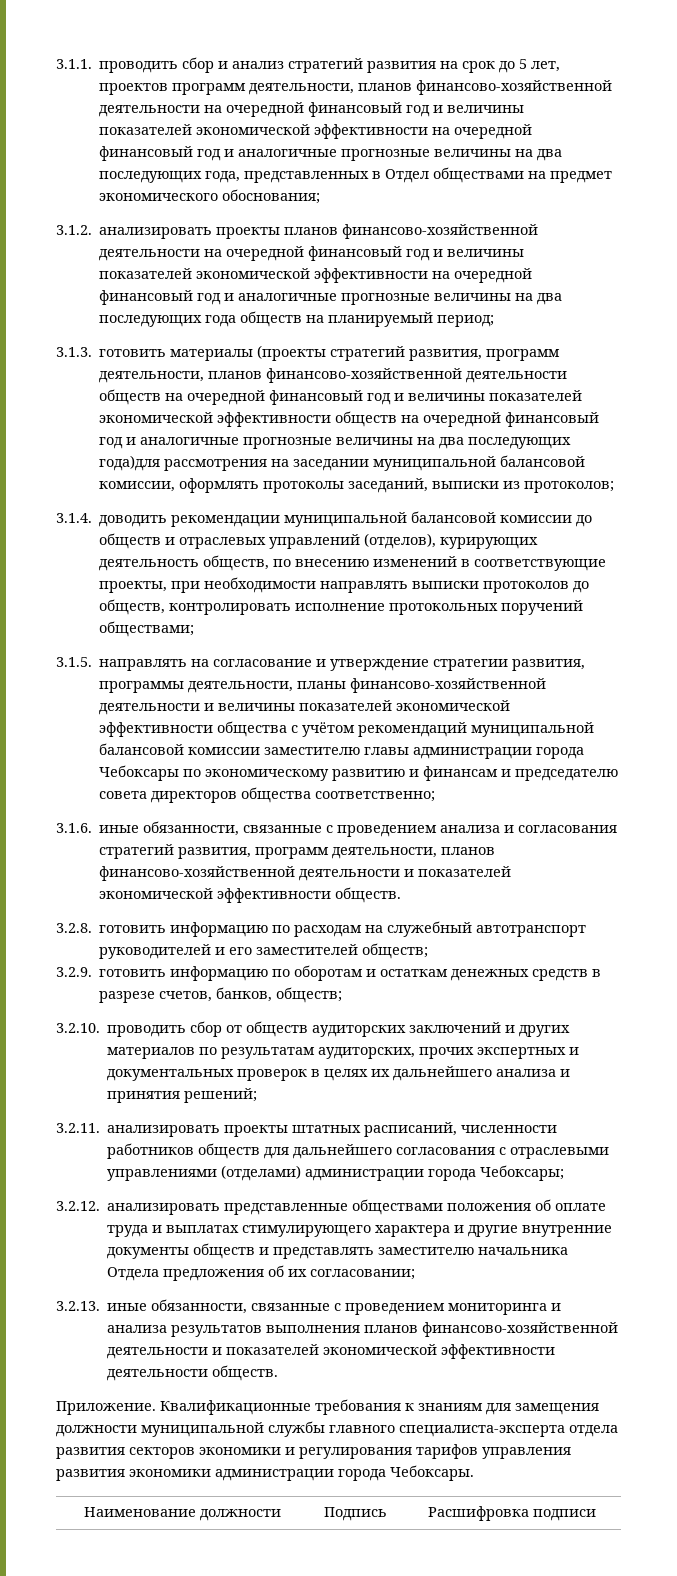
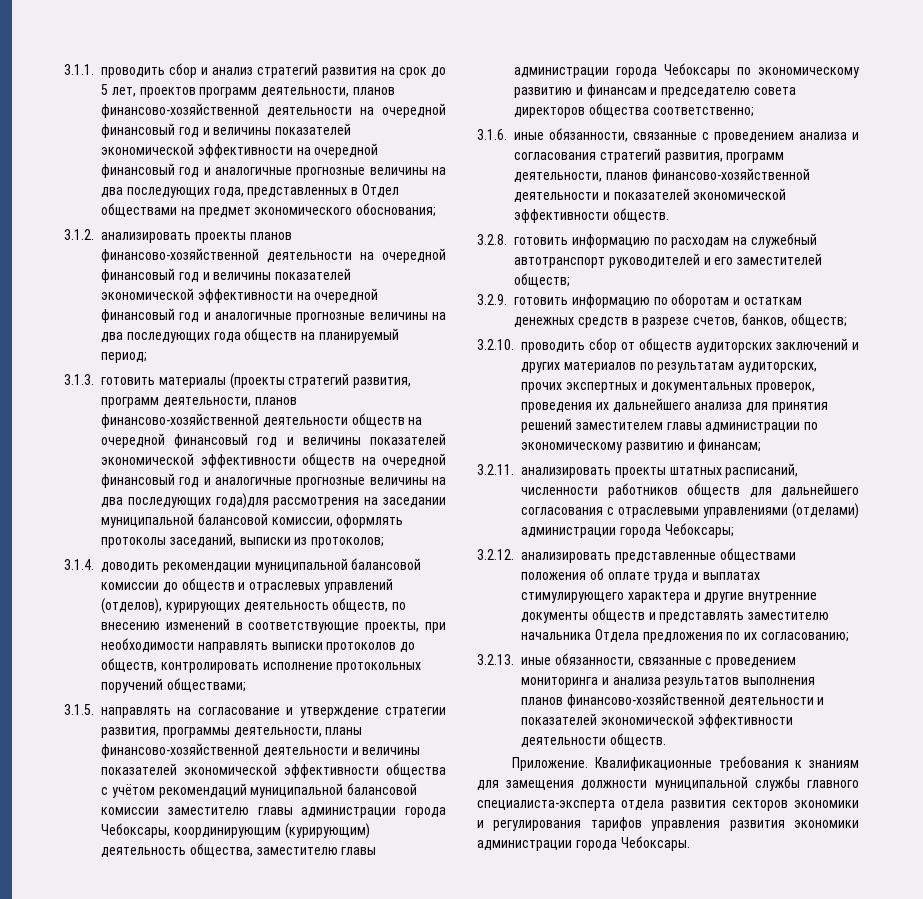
- 3.1.5. направлять на согласование и утверждение стратегии развития, программы деятельности, планы финансово-хозяйственной деятельности и величины показателей экономической эффективности общества с учётом рекомендаций муниципальной балансовой комиссии заместителю главы администрации города Чебоксары по экономическому развитию и финансам и председателю совета директоров общества соответственно;
+ 3.1.5. направлять на согласование и утверждение стратегии развития, программы деятельности, планы финансово-хозяйственной деятельности и величины показателей экономической эффективности общества с учётом рекомендаций муниципальной балансовой комиссии заместителю главы администрации города Чебоксары, координирующим (курирующим) деятельность общества, заместителю главы администрации города Чебоксары по экономическому развитию и финансам и председателю совета директоров общества соответственно;
- 3.2.10. проводить сбор от обществ аудиторских заключений и других материалов по результатам аудиторских, прочих экспертных и документальных проверок в целях их дальнейшего анализа и принятия решений;
+ 3.2.10. проводить сбор от обществ аудиторских заключений и других материалов по результатам аудиторских, прочих экспертных и документальных проверок, проведения их дальнейшего анализа для принятия решений заместителем главы администрации по экономическому развитию и финансам;
- 3.2.12. анализировать представленные обществами положения об оплате труда и выплатах стимулирующего характера и другие внутренние документы обществ и представлять заместителю начальника Отдела предложения об их согласовании;
+ 3.2.12. анализировать представленные обществами положения об оплате труда и выплатах стимулирующего характера и другие внутренние документы обществ и представлять заместителю начальника Отдела предложения по их согласованию;
- Наименование должности | Подпись | Расшифровка подписи

